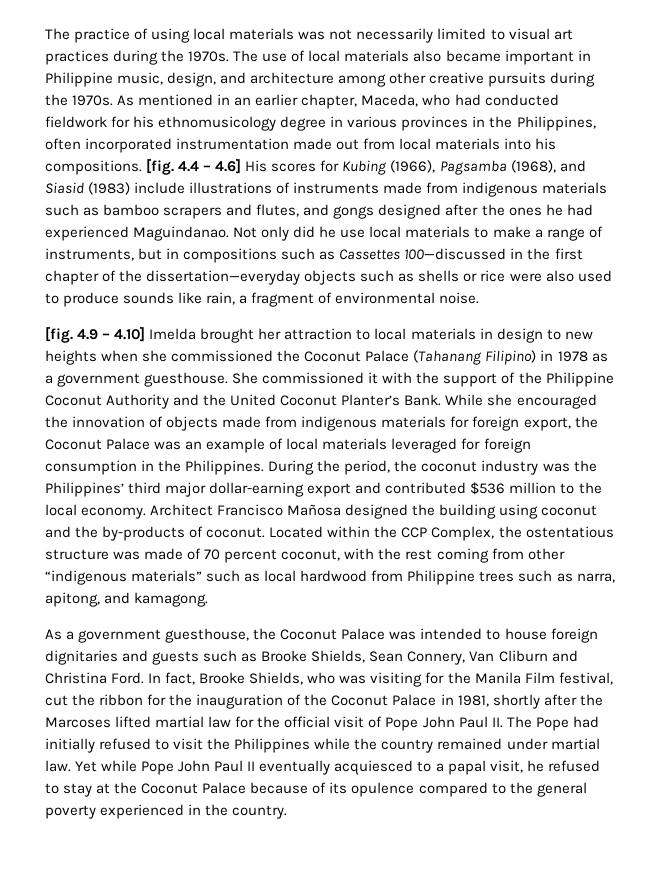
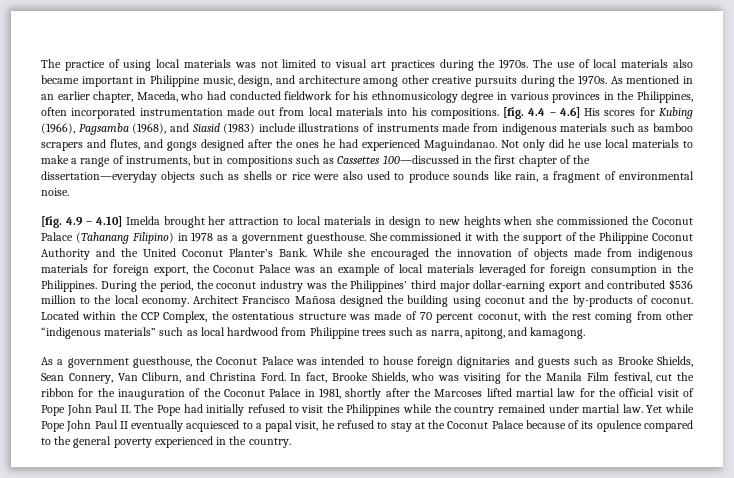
- The practice of using local materials was not necessarily limited to visual art practices during the 1970s.
+ The practice of using local materials was not limited to visual art practices during the 1970s.
- As a government guesthouse, the Coconut Palace was intended to house foreign dignitaries and guests such as Brooke Shields, Sean Connery, Van Cliburn and Christina Ford.
+ As a government guesthouse, the Coconut Palace was intended to house foreign dignitaries and guests such as Brooke Shields, Sean Connery, Van Cliburn, and Christina Ford.

